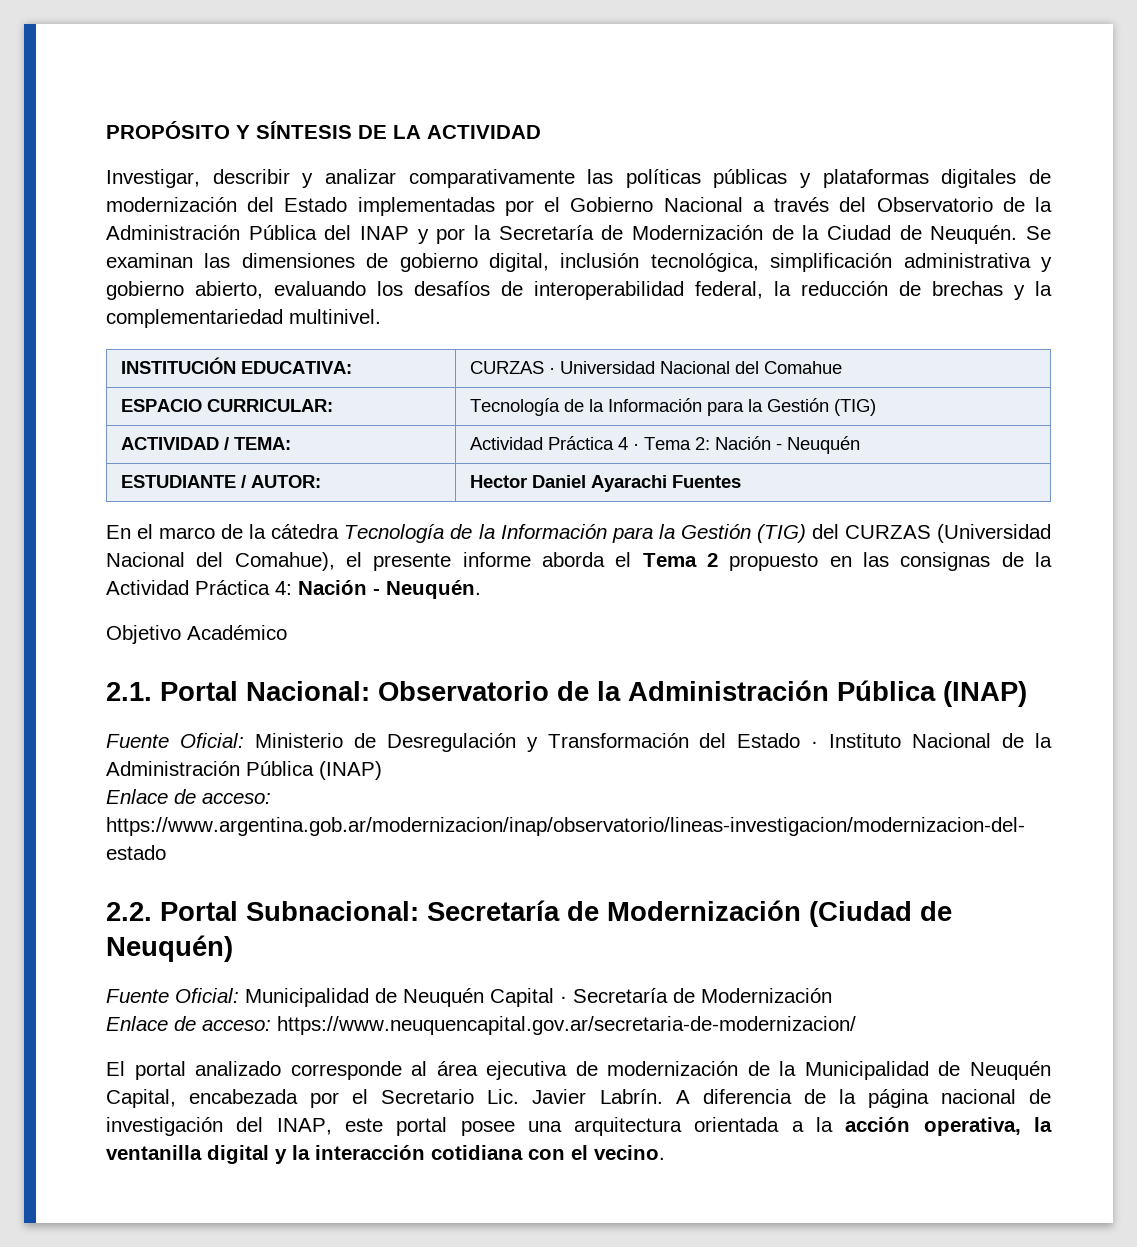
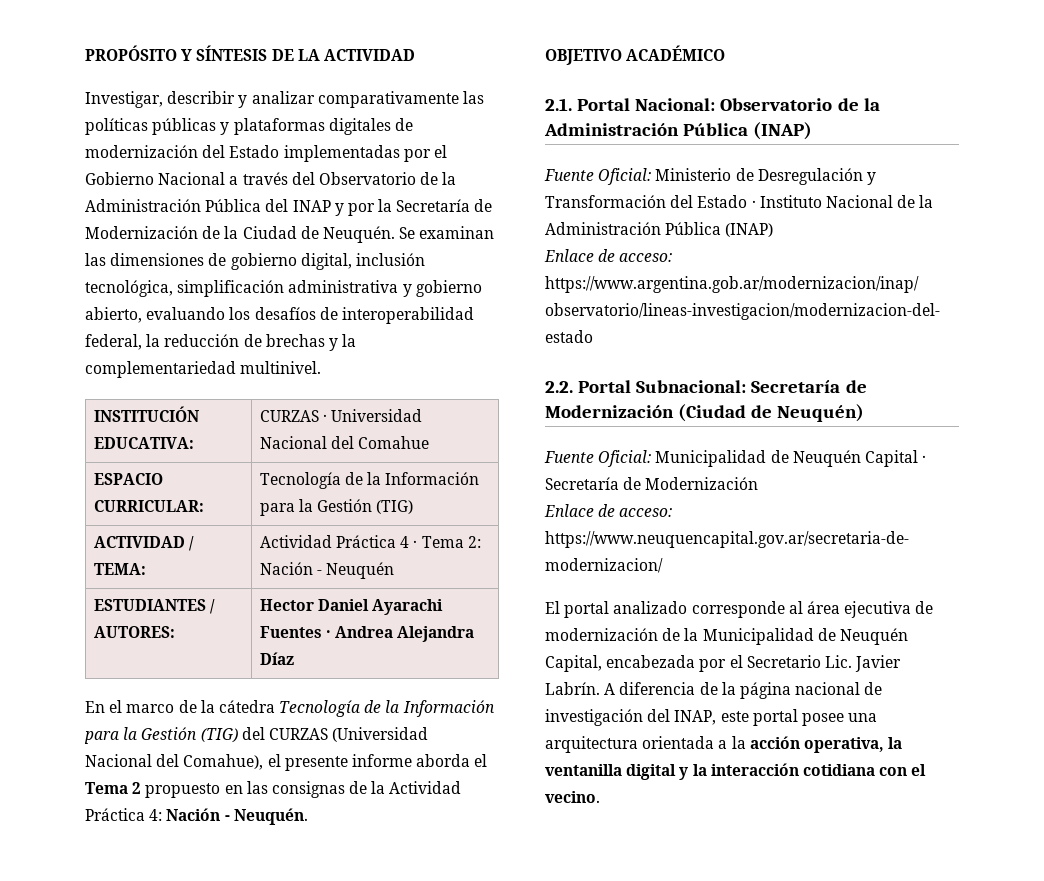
- ESTUDIANTE / AUTOR: | Hector Daniel Ayarachi Fuentes
+ ESTUDIANTES / AUTORES: | Hector Daniel Ayarachi Fuentes · Andrea Alejandra Díaz
- Objetivo Académico
+ OBJETIVO ACADÉMICO

